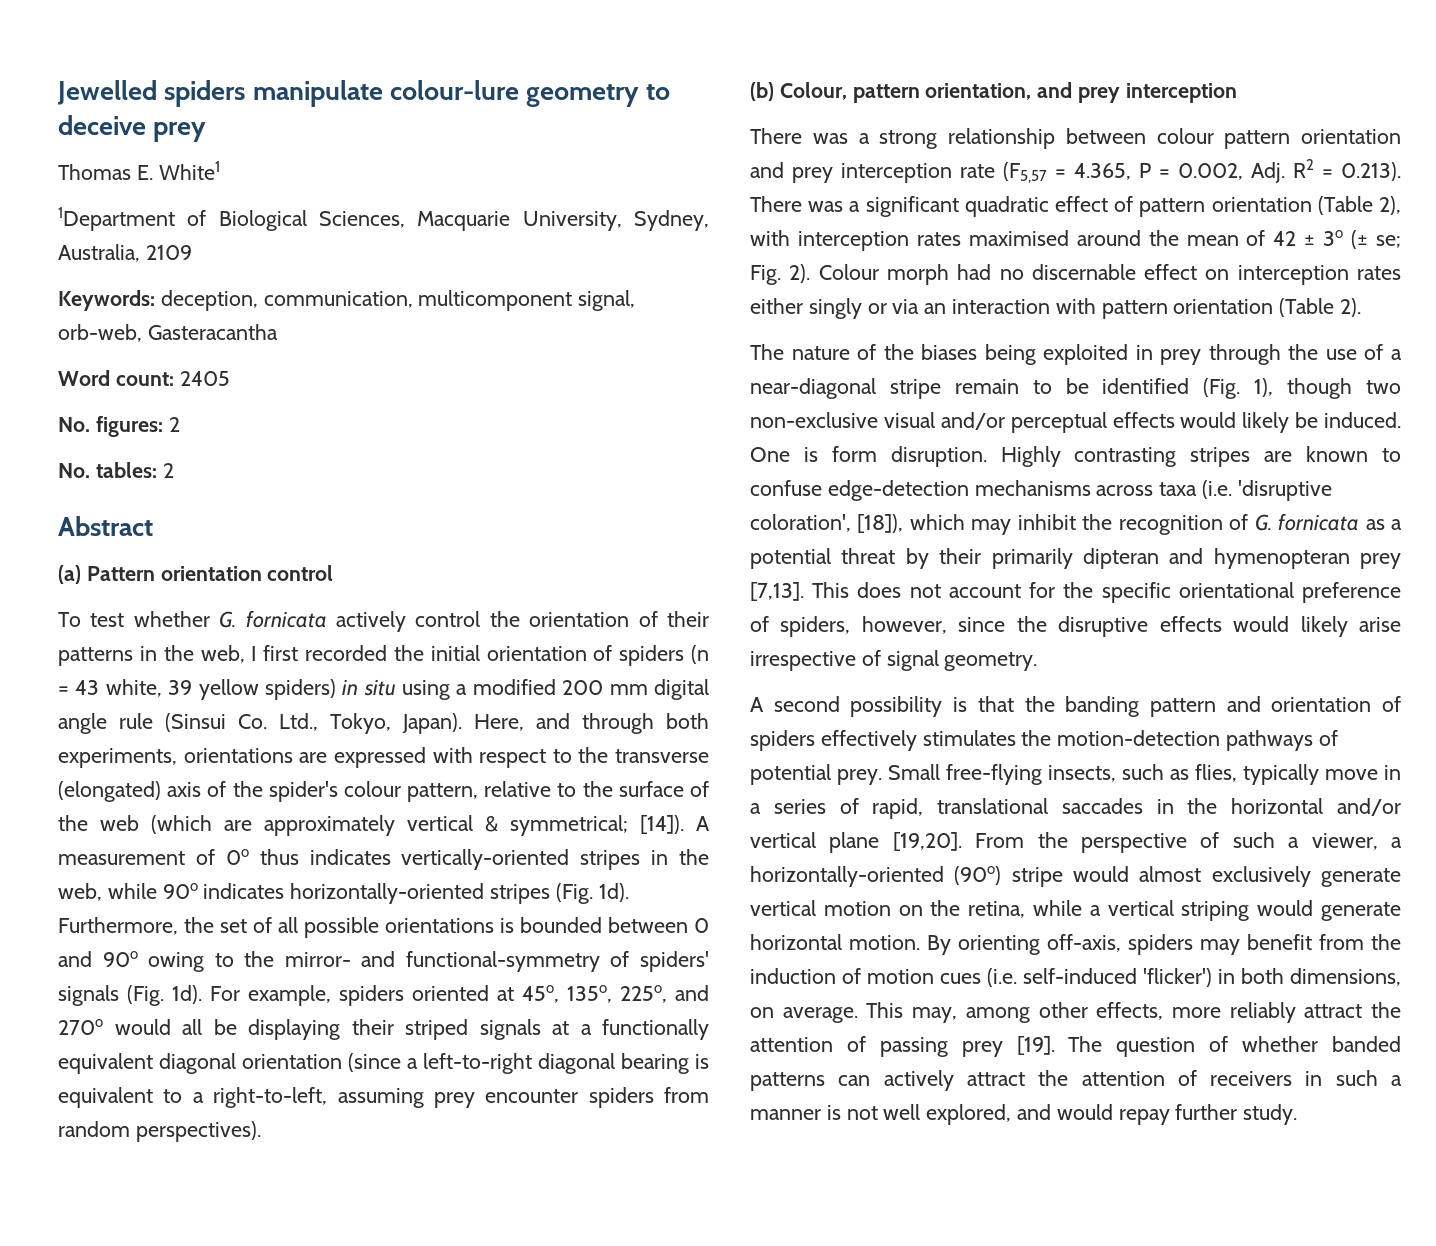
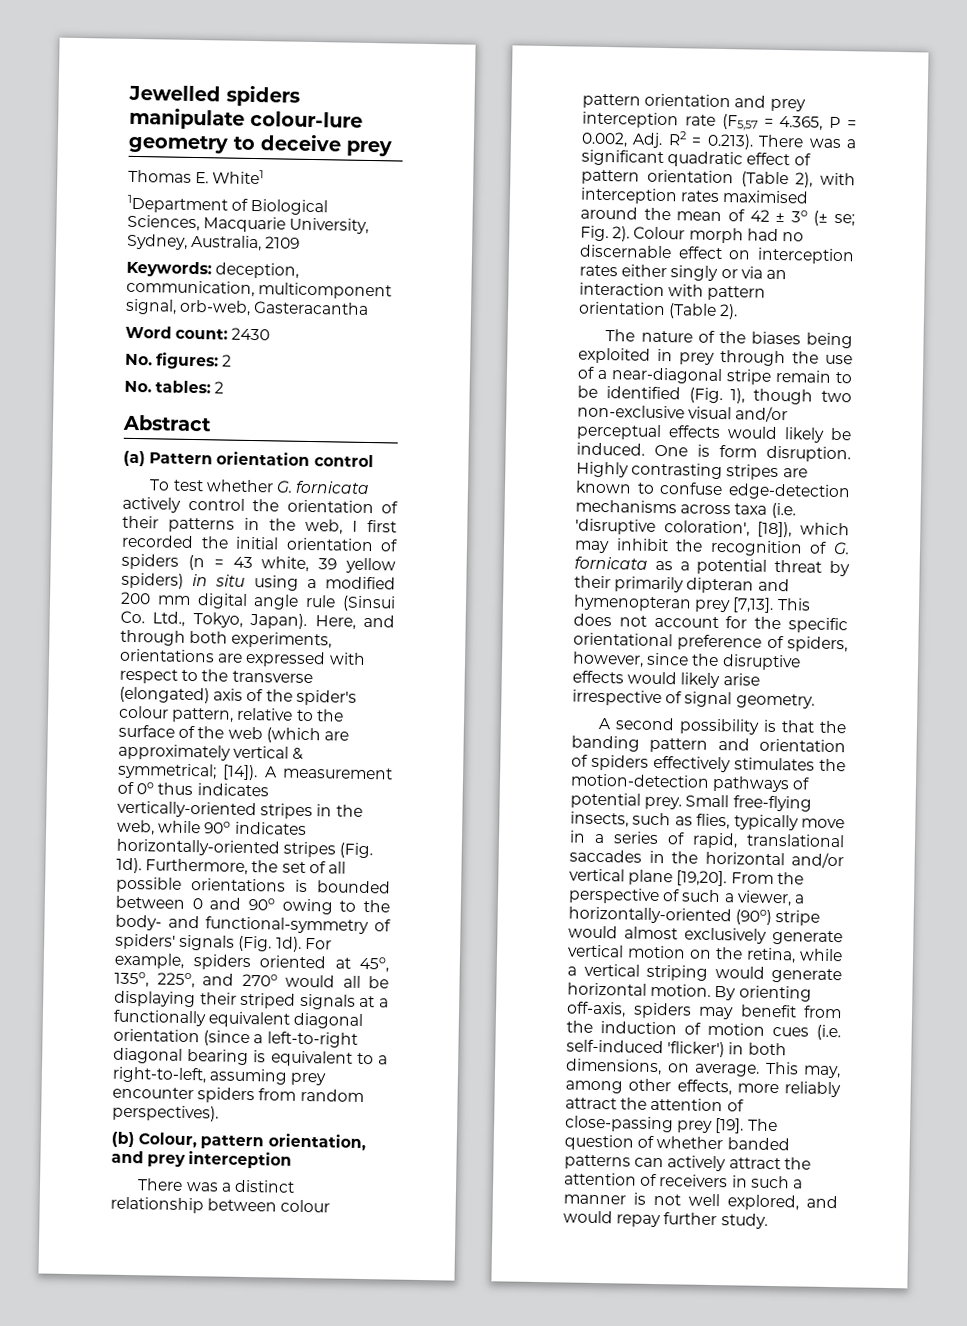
- Word count: 2405
+ Word count: 2430
- Furthermore, the set of all possible orientations is bounded between 0 and 90o owing to the mirror- and functional-symmetry of spiders' signals (Fig. 1d).
+ Furthermore, the set of all possible orientations is bounded between 0 and 90o owing to the body- and functional-symmetry of spiders' signals (Fig. 1d).
- There was a strong relationship between colour pattern orientation and prey interception rate (F5,57 = 4.365, P = 0.002, Adj. R2 = 0.213). There was a significant quadratic effect of pattern orientation (Table 2), with interception rates maximised around the mean of 42 ± 3o (± se; Fig. 2).
+ There was a distinct relationship between colour pattern orientation and prey interception rate (F5,57 = 4.365, P = 0.002, Adj. R2 = 0.213). There was a significant quadratic effect of pattern orientation (Table 2), with interception rates maximised around the mean of 42 ± 3o (± se; Fig. 2).
- This may, among other effects, more reliably attract the attention of passing prey [19].
+ This may, among other effects, more reliably attract the attention of close-passing prey [19].

